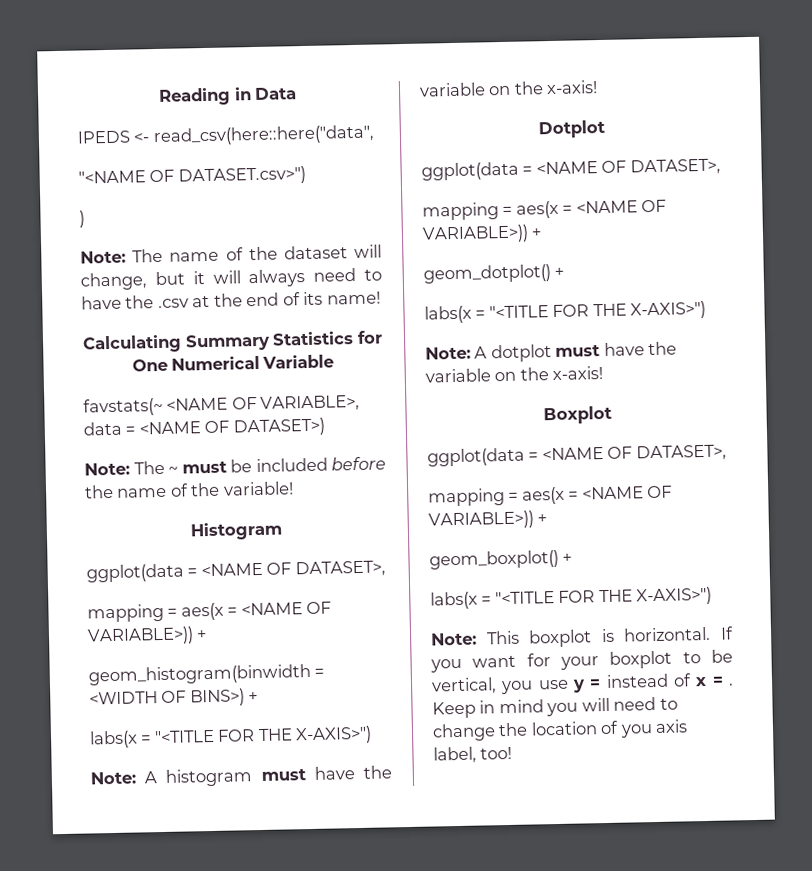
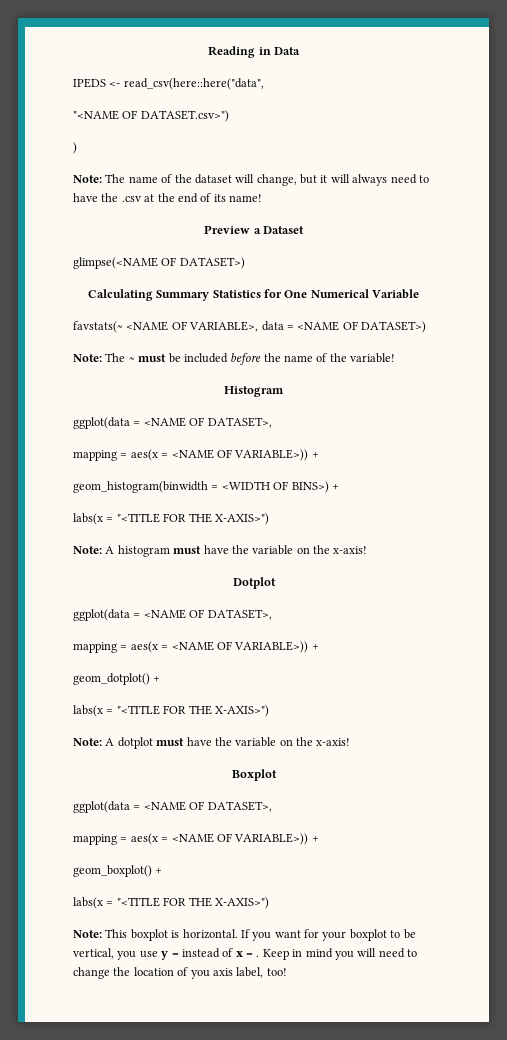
+ Preview a Dataset
+ glimpse(<NAME OF DATASET>)

